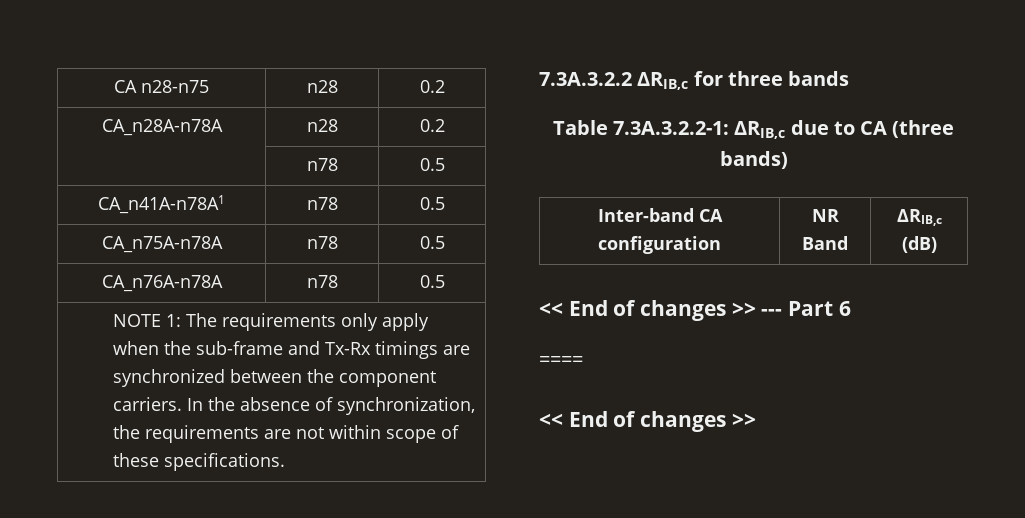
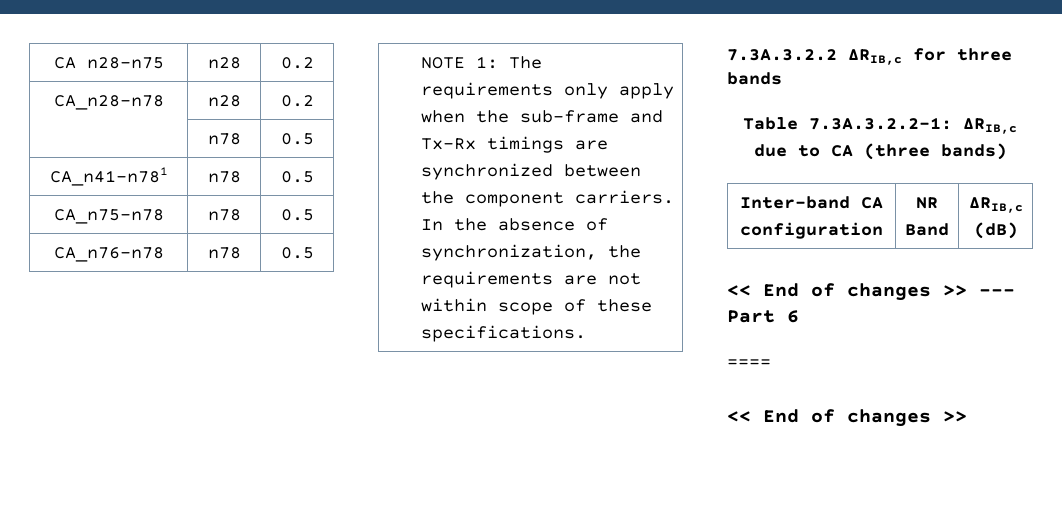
- CA_n28A-n78A | n28 | 0.2
+ CA_n28-n78 | n28 | 0.2
- CA_n41A-n78A1 | n78 | 0.5
- CA_n75A-n78A | n78 | 0.5
- CA_n76A-n78A | n78 | 0.5
+ CA_n41-n781 | n78 | 0.5
+ CA_n75-n78 | n78 | 0.5
+ CA_n76-n78 | n78 | 0.5

